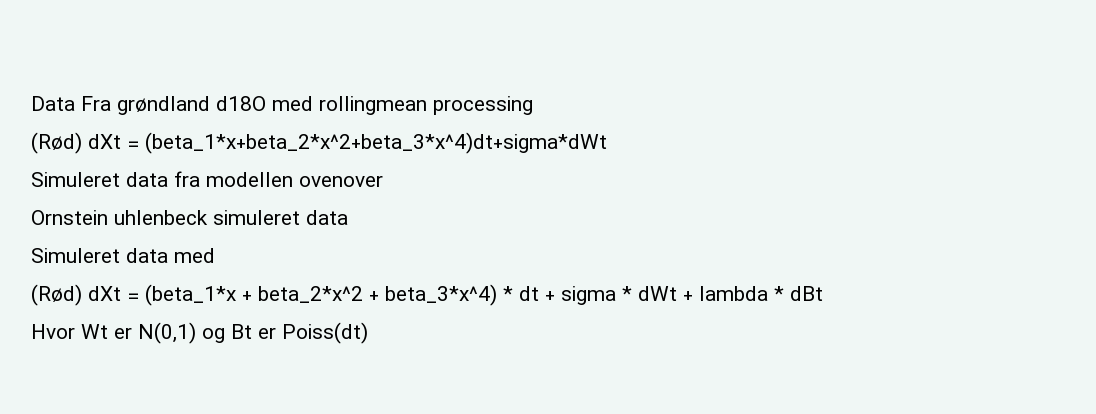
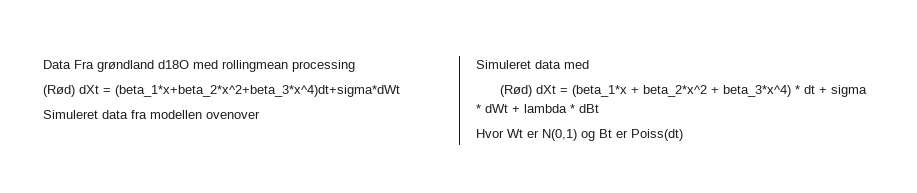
- Ornstein uhlenbeck simuleret data

